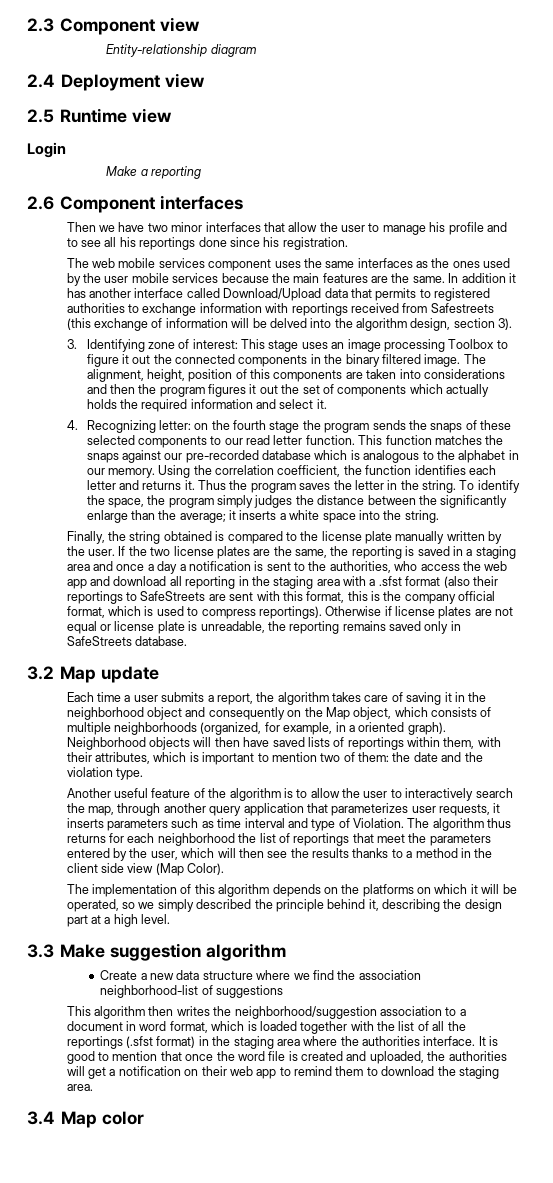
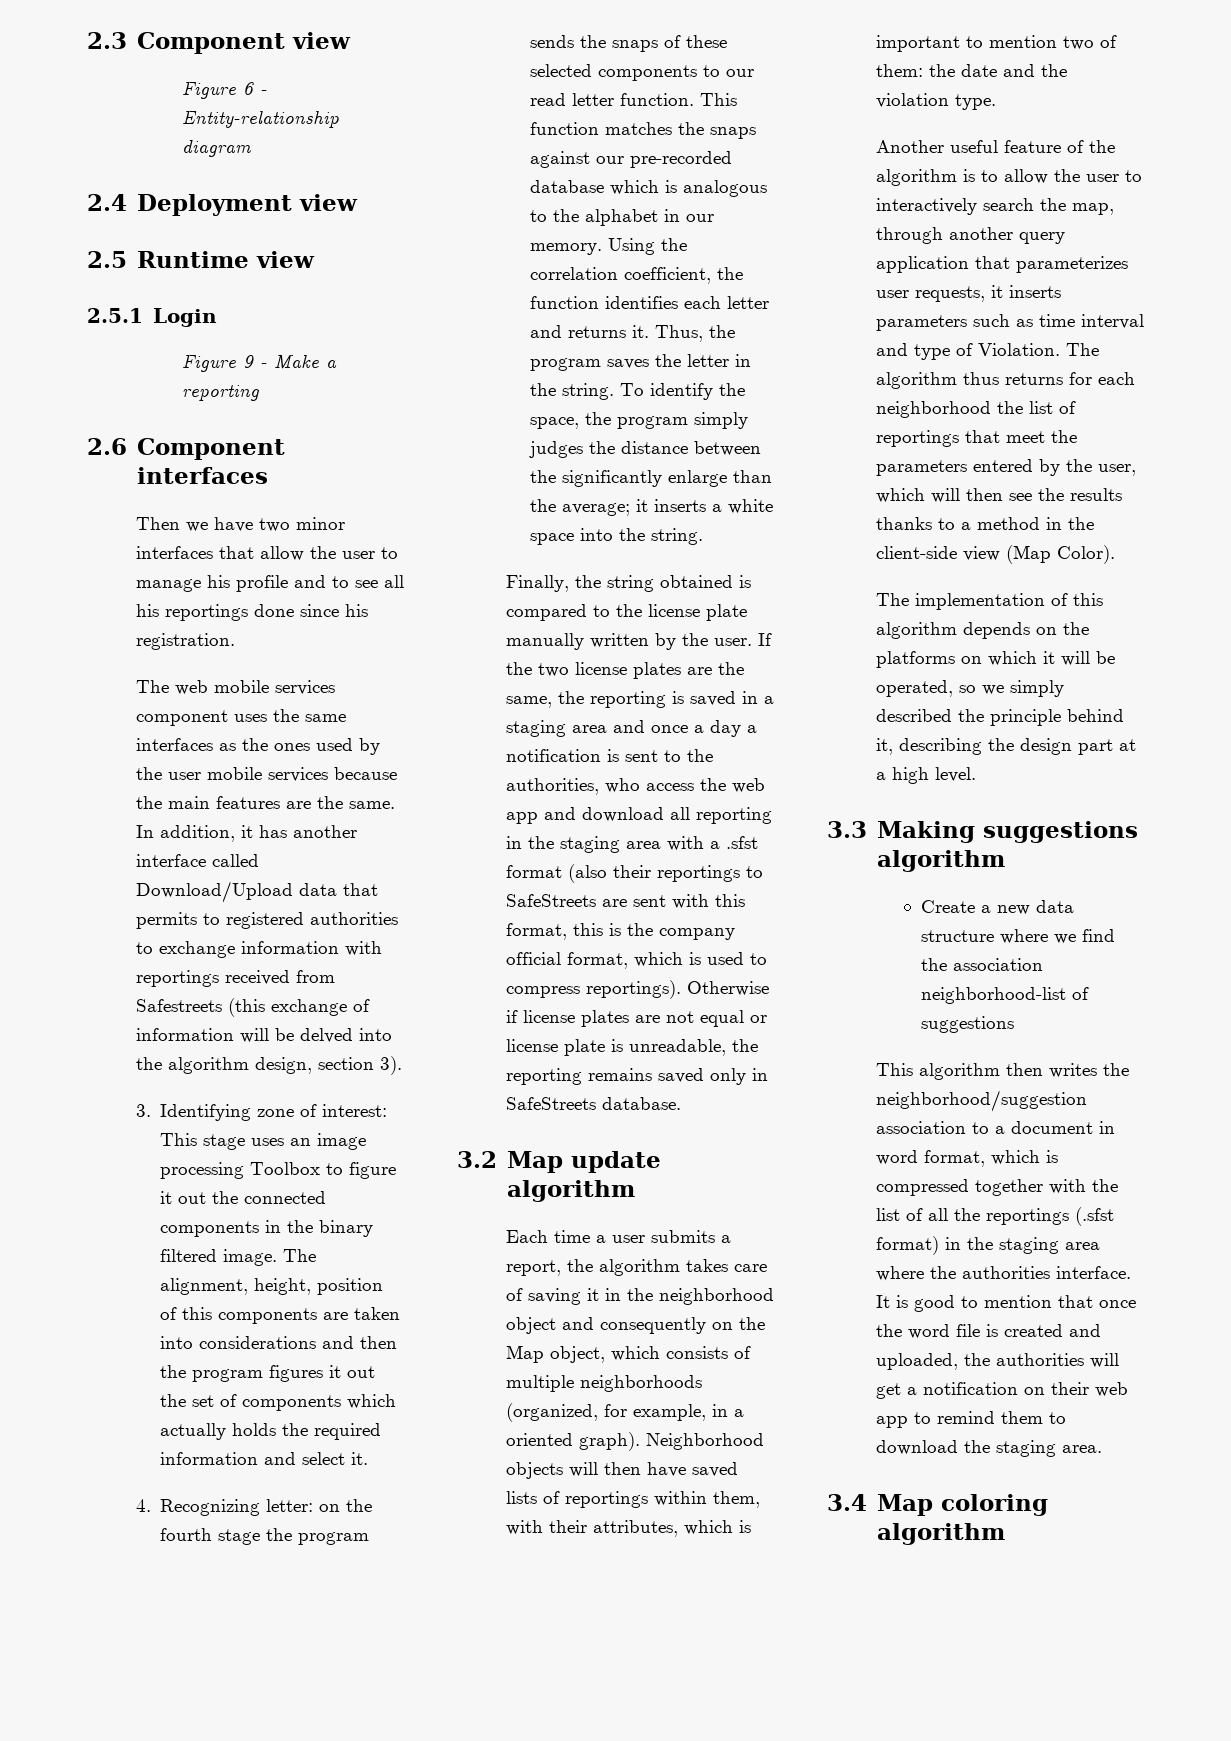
- Entity-relationship diagram
+ Figure 6 - Entity-relationship diagram
- Login
+ 2.5.1 Login
- Make a reporting
+ Figure 9 - Make a reporting
- In addition it has another interface called Download/Upload data that permits to registered authorities to exchange information with reportings received from Safestreets (this exchange of information will be delved into the algorithm design, section 3).
+ In addition, it has another interface called Download/Upload data that permits to registered authorities to exchange information with reportings received from Safestreets (this exchange of information will be delved into the algorithm design, section 3).
- Thus the program saves the letter in the string.
+ Thus, the program saves the letter in the string.
- 3.2 Map update
+ 3.2 Map update algorithm
- The algorithm thus returns for each neighborhood the list of reportings that meet the parameters entered by the user, which will then see the results thanks to a method in the client side view (Map Color).
+ The algorithm thus returns for each neighborhood the list of reportings that meet the parameters entered by the user, which will then see the results thanks to a method in the client-side view (Map Color).
- 3.3 Make suggestion algorithm
+ 3.3 Making suggestions algorithm
- This algorithm then writes the neighborhood/suggestion association to a document in word format, which is loaded together with the list of all the reportings (.sfst format) in the staging area where the authorities interface.
+ This algorithm then writes the neighborhood/suggestion association to a document in word format, which is compressed together with the list of all the reportings (.sfst format) in the staging area where the authorities interface.
- 3.4 Map color
+ 3.4 Map coloring algorithm

